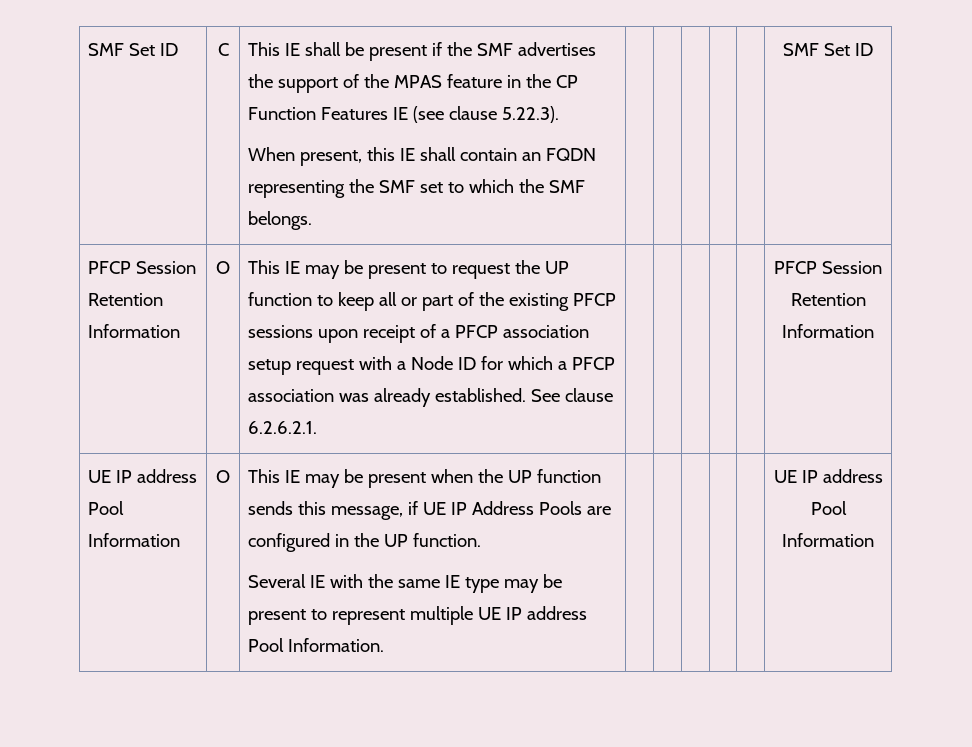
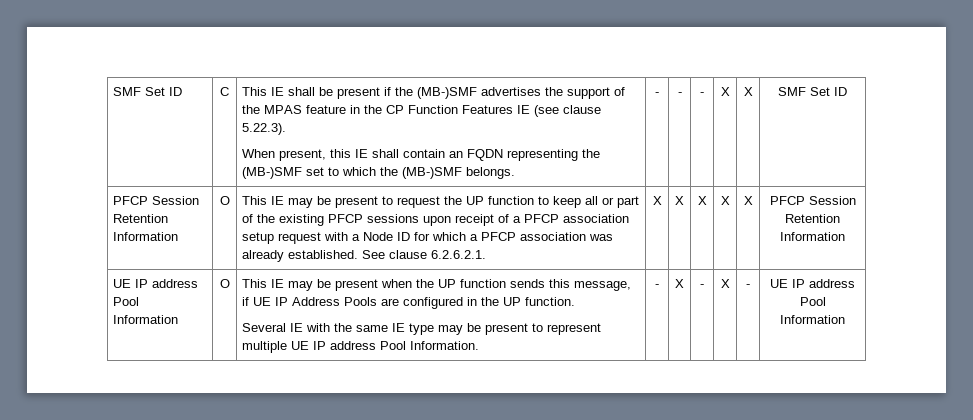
- This IE shall be present if the SMF advertises the support of the MPAS feature in the CP Function Features IE (see clause 5.22.3).
+ This IE shall be present if the (MB-)SMF advertises the support of the MPAS feature in the CP Function Features IE (see clause 5.22.3).
- When present, this IE shall contain an FQDN representing the SMF set to which the SMF belongs.
+ When present, this IE shall contain an FQDN representing the (MB-)SMF set to which the (MB-)SMF belongs.
+ - | - | - | X | X
+ X | X | X | X | X
+ - | X | - | X | -

